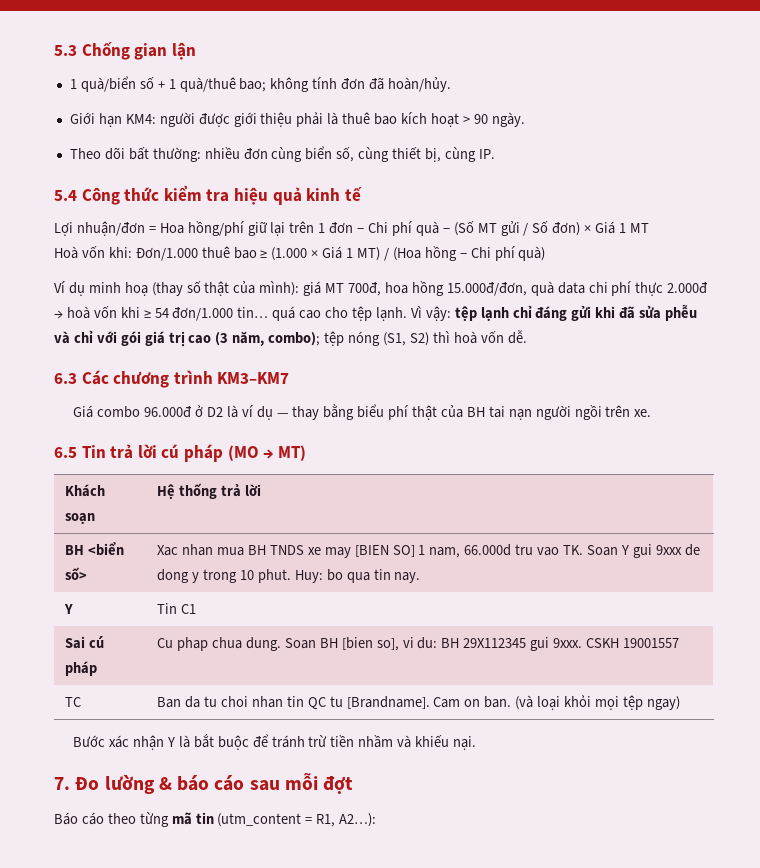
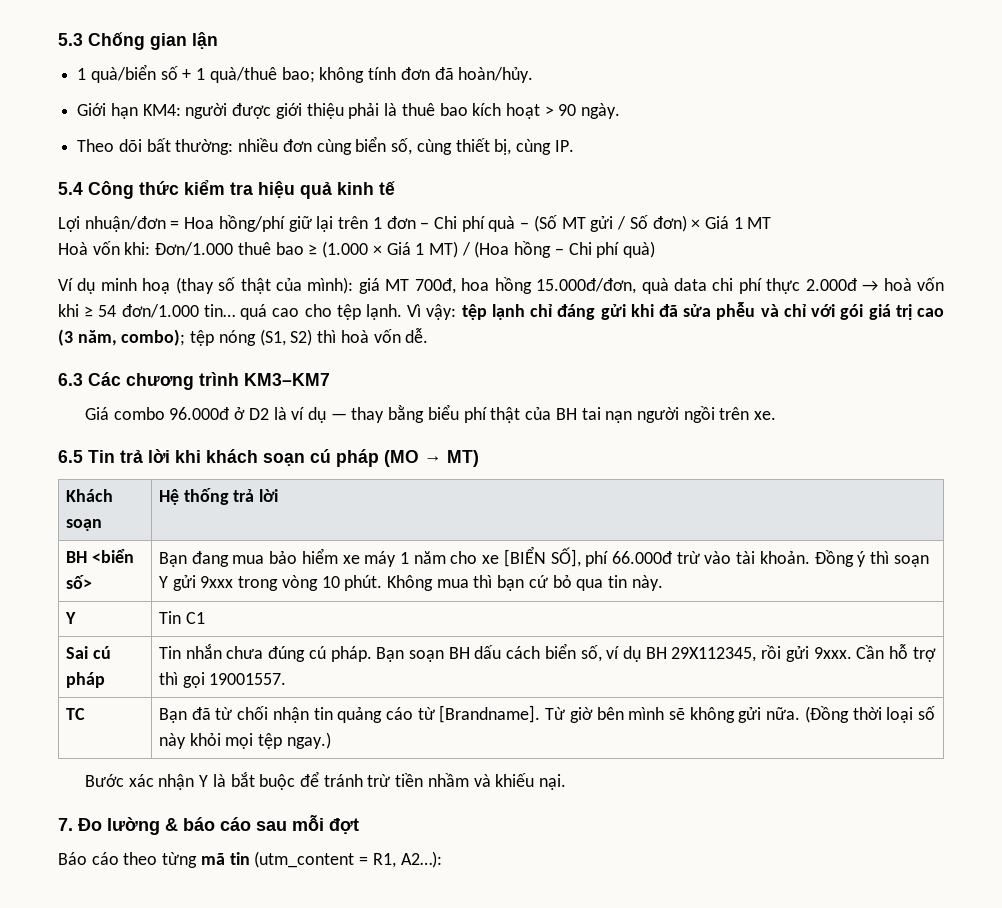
- 6.5 Tin trả lời cú pháp (MO → MT)
+ 6.5 Tin trả lời khi khách soạn cú pháp (MO → MT)
- Xac nhan mua BH TNDS xe may [BIEN SO] 1 nam, 66.000d tru vao TK. Soan Y gui 9xxx de dong y trong 10 phut. Huy: bo qua tin nay.
+ Bạn đang mua bảo hiểm xe máy 1 năm cho xe [BIỂN SỐ], phí 66.000đ trừ vào tài khoản. Đồng ý thì soạn Y gửi 9xxx trong vòng 10 phút. Không mua thì bạn cứ bỏ qua tin này.
- Sai cú pháp | Cu phap chua dung. Soan BH [bien so], vi du: BH 29X112345 gui 9xxx. CSKH 19001557
- TC | Ban da tu choi nhan tin QC tu [Brandname]. Cam on ban. (và loại khỏi mọi tệp ngay)
+ Sai cú pháp | Tin nhắn chưa đúng cú pháp. Bạn soạn BH dấu cách biển số, ví dụ BH 29X112345, rồi gửi 9xxx. Cần hỗ trợ thì gọi 19001557.
+ TC | Bạn đã từ chối nhận tin quảng cáo từ [Brandname]. Từ giờ bên mình sẽ không gửi nữa. (Đồng thời loại số này khỏi mọi tệp ngay.)

